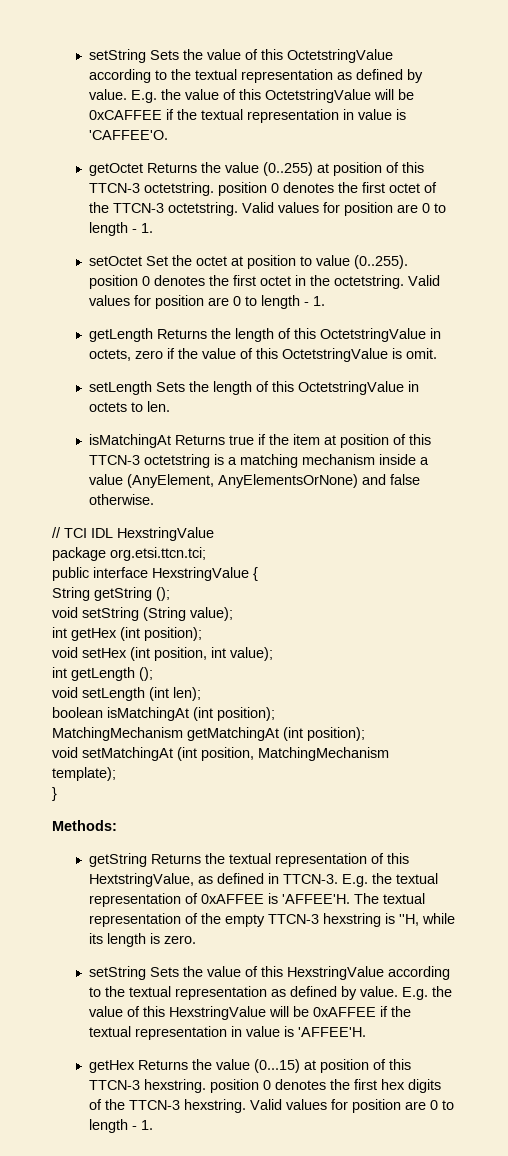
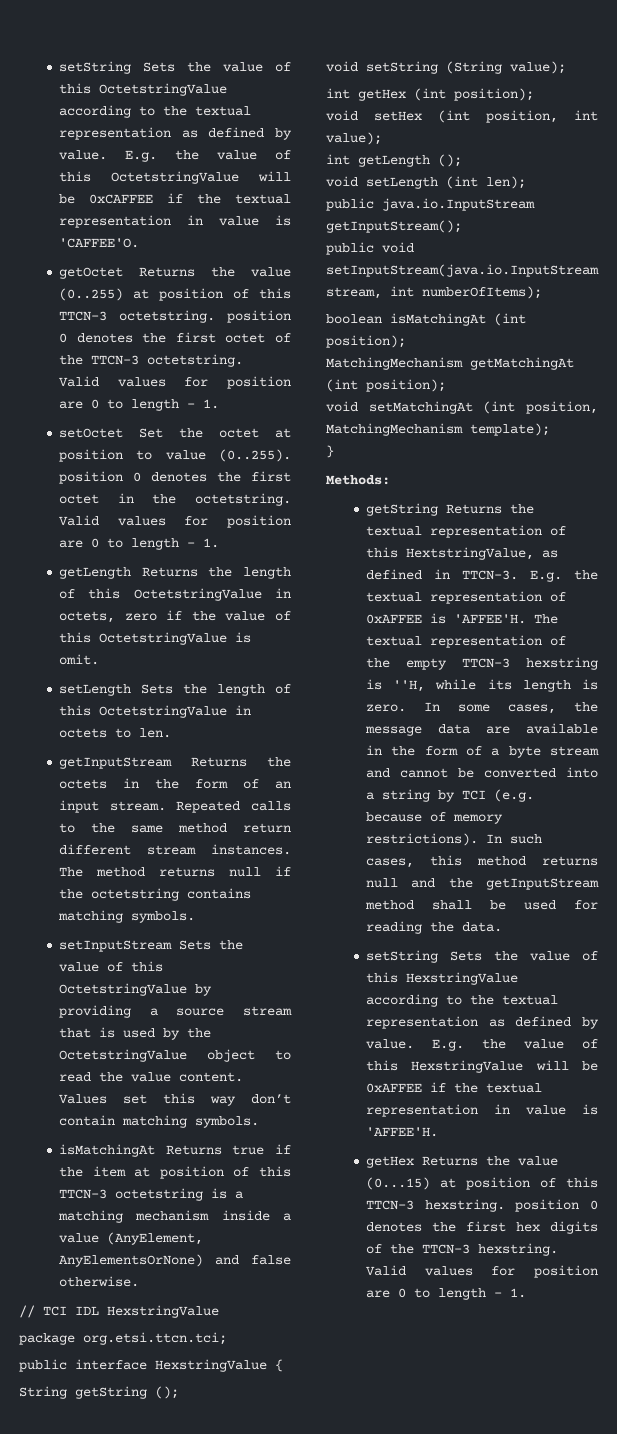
+ getInputStream Returns the octets in the form of an input stream. Repeated calls to the same method return different stream instances. The method returns null if the octetstring contains matching symbols.
+ setInputStream Sets the value of this OctetstringValue by providing a source stream that is used by the OctetstringValue object to read the value content. Values set this way don’t contain matching symbols.
+ public java.io.InputStream getInputStream();
+ public void setInputStream(java.io.InputStream stream, int numberOfItems);
+ In some cases, the message data are available in the form of a byte stream and cannot be converted into a string by TCI (e.g. because of memory restrictions). In such cases, this method returns null and the getInputStream method shall be used for reading the data.

